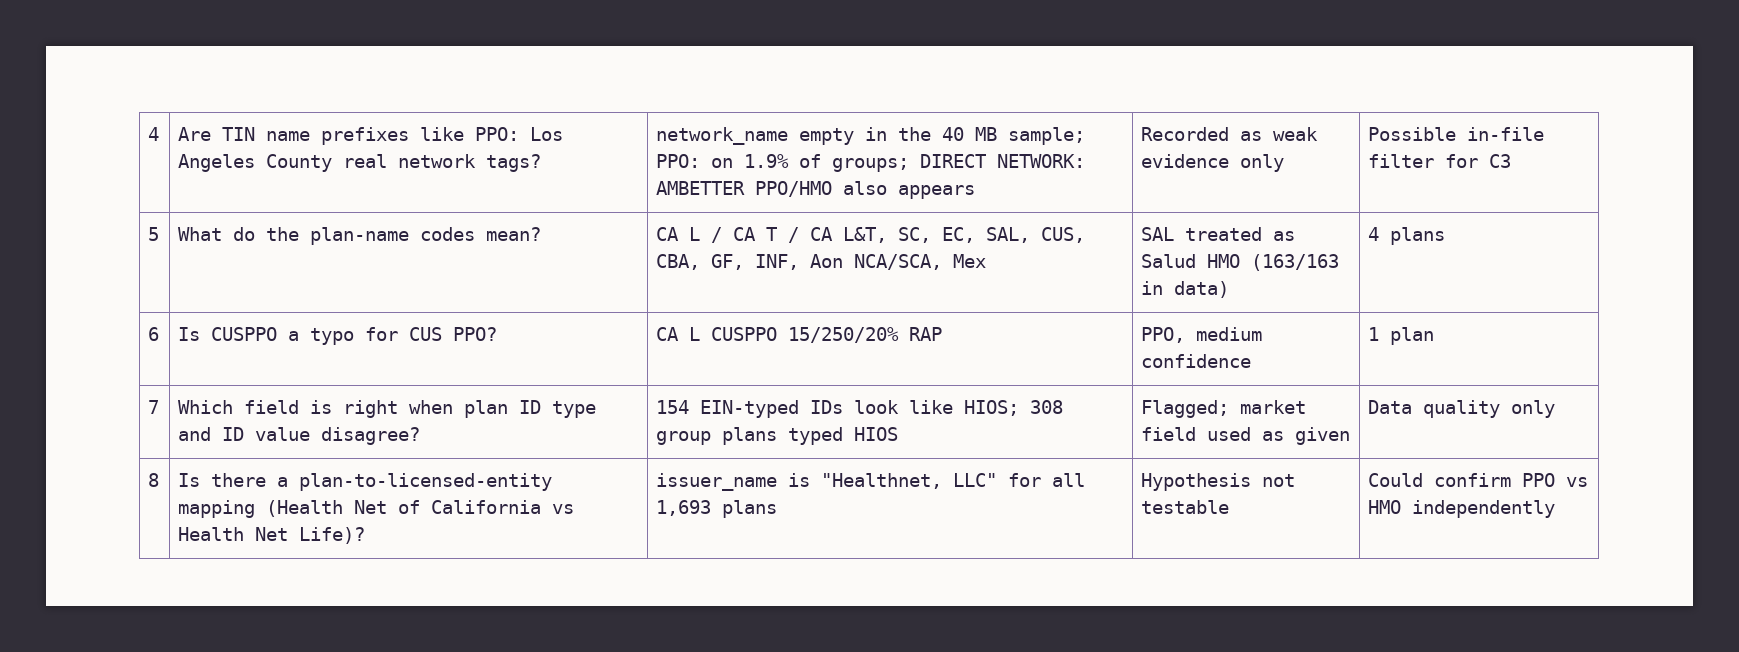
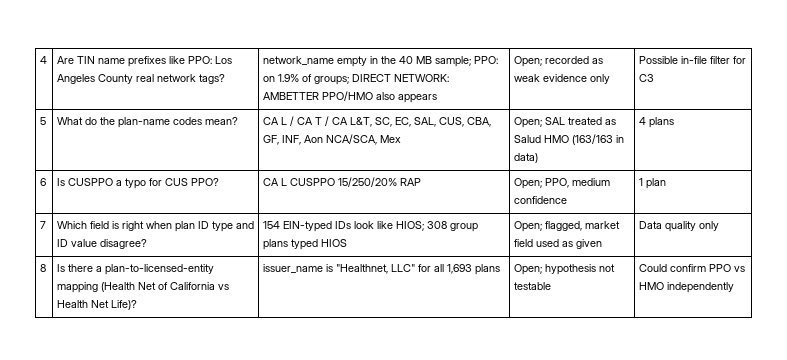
- Recorded as weak evidence only
+ Open; recorded as weak evidence only
- 5 | What do the plan-name codes mean? | CA L / CA T / CA L&T, SC, EC, SAL, CUS, CBA, GF, INF, Aon NCA/SCA, Mex | SAL treated as Salud HMO (163/163 in data) | 4 plans
+ 5 | What do the plan-name codes mean? | CA L / CA T / CA L&T, SC, EC, SAL, CUS, CBA, GF, INF, Aon NCA/SCA, Mex | Open; SAL treated as Salud HMO (163/163 in data) | 4 plans
- 6 | Is CUSPPO a typo for CUS PPO? | CA L CUSPPO 15/250/20% RAP | PPO, medium confidence | 1 plan
+ 6 | Is CUSPPO a typo for CUS PPO? | CA L CUSPPO 15/250/20% RAP | Open; PPO, medium confidence | 1 plan
- 7 | Which field is right when plan ID type and ID value disagree? | 154 EIN-typed IDs look like HIOS; 308 group plans typed HIOS | Flagged; market field used as given | Data quality only
+ 7 | Which field is right when plan ID type and ID value disagree? | 154 EIN-typed IDs look like HIOS; 308 group plans typed HIOS | Open; flagged, market field used as given | Data quality only
- 8 | Is there a plan-to-licensed-entity mapping (Health Net of California vs Health Net Life)? | issuer_name is "Healthnet, LLC" for all 1,693 plans | Hypothesis not testable | Could confirm PPO vs HMO independently
+ 8 | Is there a plan-to-licensed-entity mapping (Health Net of California vs Health Net Life)? | issuer_name is "Healthnet, LLC" for all 1,693 plans | Open; hypothesis not testable | Could confirm PPO vs HMO independently

